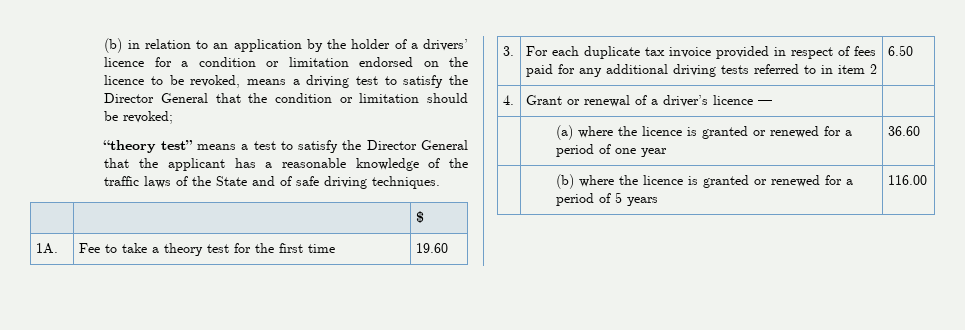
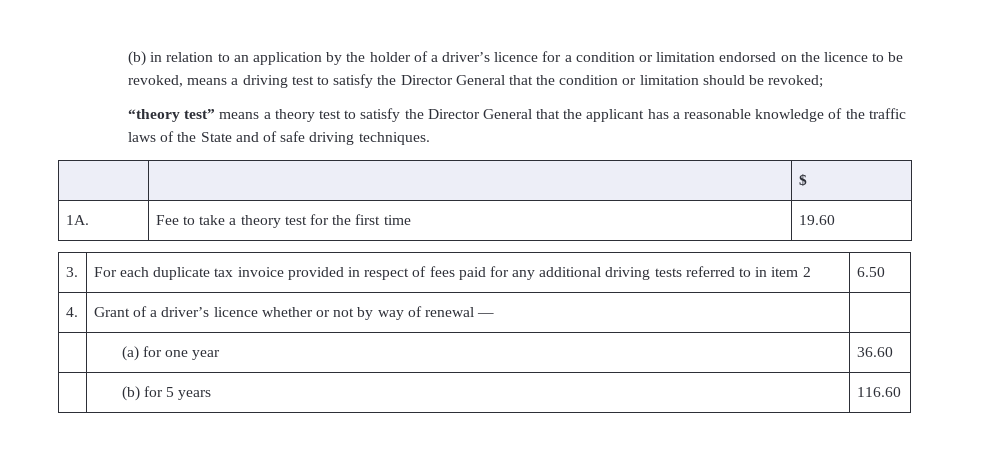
- (b) in relation to an application by the holder of a drivers’ licence for a condition or limitation endorsed on the licence to be revoked, means a driving test to satisfy the Director General that the condition or limitation should be revoked;
+ (b) in relation to an application by the holder of a driver’s licence for a condition or limitation endorsed on the licence to be revoked, means a driving test to satisfy the Director General that the condition or limitation should be revoked;
- “theory test” means a test to satisfy the Director General that the applicant has a reasonable knowledge of the traffic laws of the State and of safe driving techniques.
+ “theory test” means a theory test to satisfy the Director General that the applicant has a reasonable knowledge of the traffic laws of the State and of safe driving techniques.
- 4. | Grant or renewal of a driver’s licence — |
- | (a) where the licence is granted or renewed for a period of one year | 36.60
- | (b) where the licence is granted or renewed for a period of 5 years | 116.00
+ 4. | Grant of a driver’s licence whether or not by way of renewal — |
+ | (a) for one year | 36.60
+ | (b) for 5 years | 116.60

